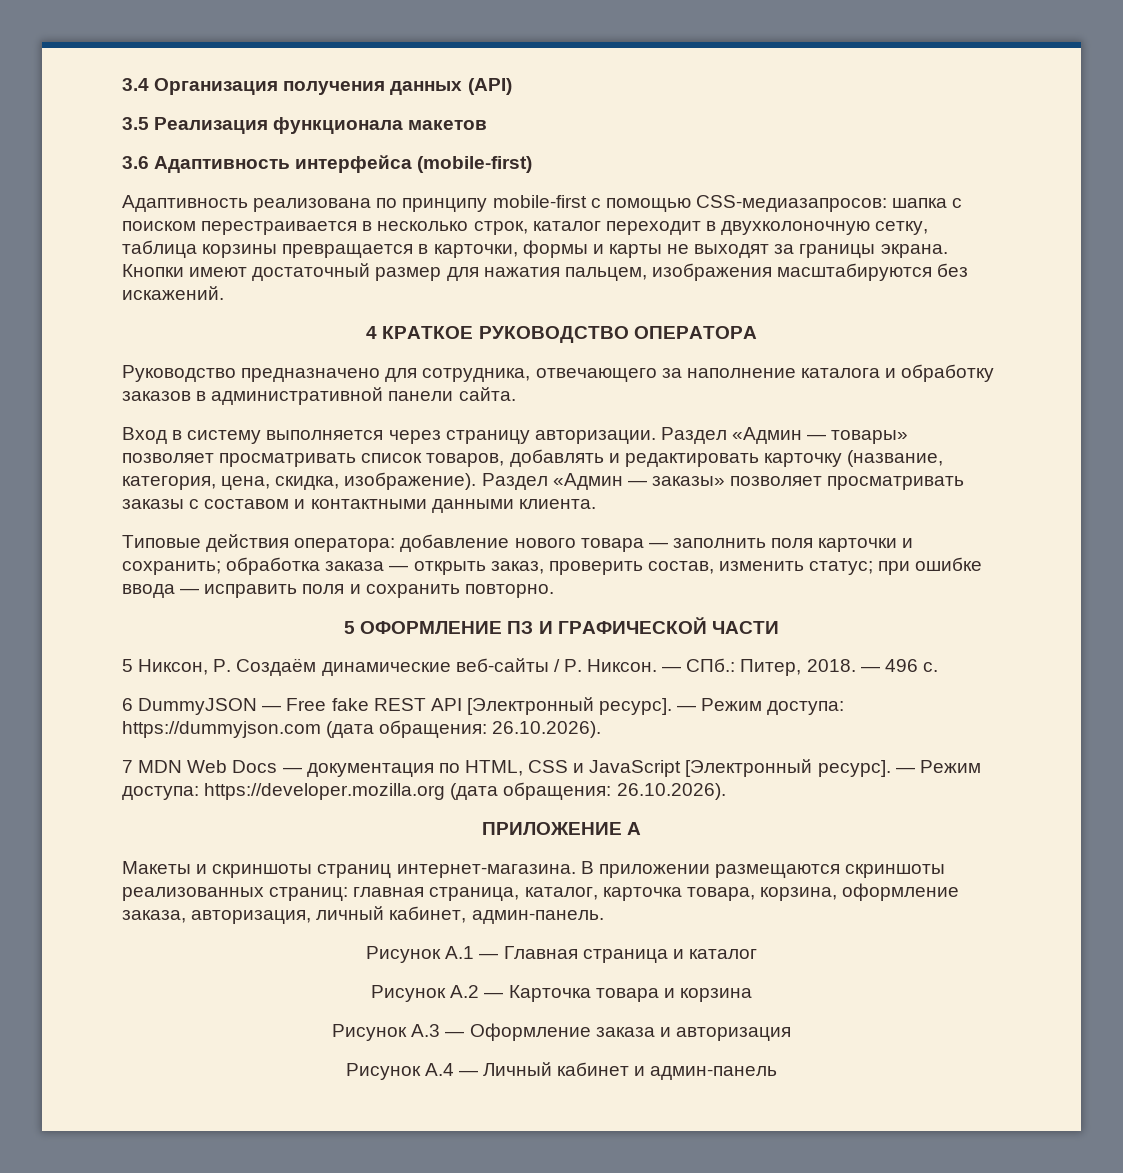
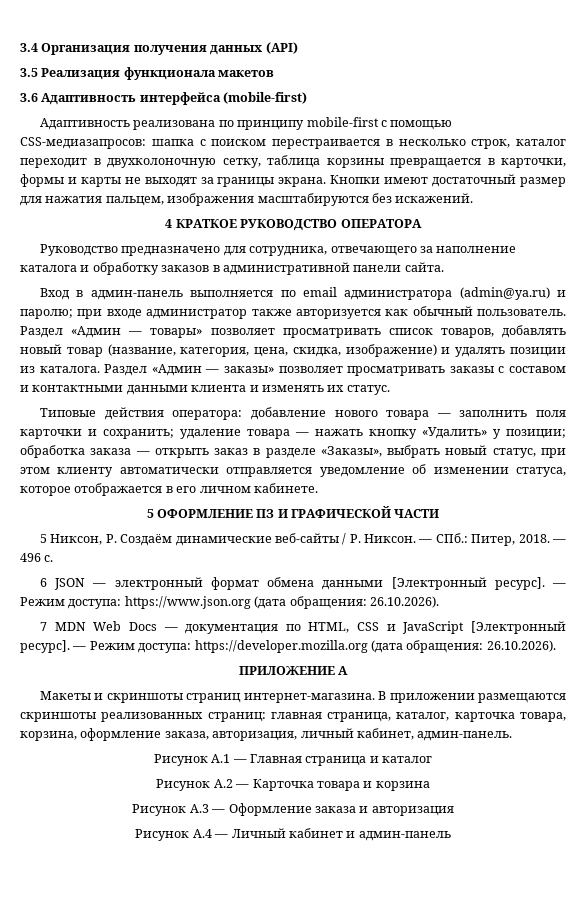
- Вход в систему выполняется через страницу авторизации.
+ Вход в админ-панель выполняется по email администратора (admin@ya.ru) и паролю; при входе администратор также авторизуется как обычный пользователь.
- Раздел «Админ — товары» позволяет просматривать список товаров, добавлять и редактировать карточку (название, категория, цена, скидка, изображение).
+ Раздел «Админ — товары» позволяет просматривать список товаров, добавлять новый товар (название, категория, цена, скидка, изображение) и удалять позиции из каталога.
- Раздел «Админ — заказы» позволяет просматривать заказы с составом и контактными данными клиента.
+ Раздел «Админ — заказы» позволяет просматривать заказы с составом и контактными данными клиента и изменять их статус.
- Типовые действия оператора: добавление нового товара — заполнить поля карточки и сохранить; обработка заказа — открыть заказ, проверить состав, изменить статус; при ошибке ввода — исправить поля и сохранить повторно.
+ Типовые действия оператора: добавление нового товара — заполнить поля карточки и сохранить; удаление товара — нажать кнопку «Удалить» у позиции; обработка заказа — открыть заказ в разделе «Заказы», выбрать новый статус, при этом клиенту автоматически отправляется уведомление об изменении статуса, которое отображается в его личном кабинете.
- 6 DummyJSON — Free fake REST API [Электронный ресурс]. — Режим доступа: https://dummyjson.com (дата обращения: 26.10.2026).
+ 6 JSON — электронный формат обмена данными [Электронный ресурс]. — Режим доступа: https://www.json.org (дата обращения: 26.10.2026).

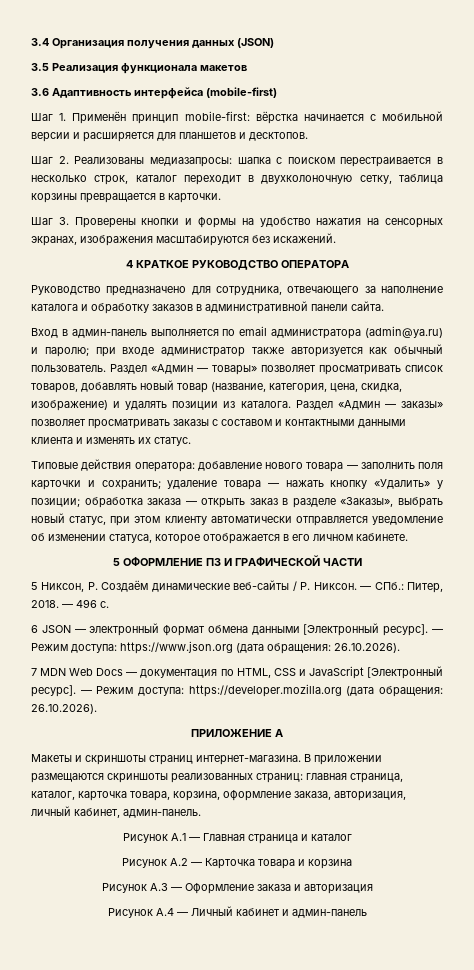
- 3.4 Организация получения данных (API)
+ 3.4 Организация получения данных (JSON)
- Адаптивность реализована по принципу mobile-first с помощью CSS-медиазапросов: шапка с поиском перестраивается в несколько строк, каталог переходит в двухколоночную сетку, таблица корзины превращается в карточки, формы и карты не выходят за границы экрана. Кнопки имеют достаточный размер для нажатия пальцем, изображения масштабируются без искажений.
+ Шаг 1. Применён принцип mobile-first: вёрстка начинается с мобильной версии и расширяется для планшетов и десктопов.
+ Шаг 2. Реализованы медиазапросы: шапка с поиском перестраивается в несколько строк, каталог переходит в двухколоночную сетку, таблица корзины превращается в карточки.
+ Шаг 3. Проверены кнопки и формы на удобство нажатия на сенсорных экранах, изображения масштабируются без искажений.

